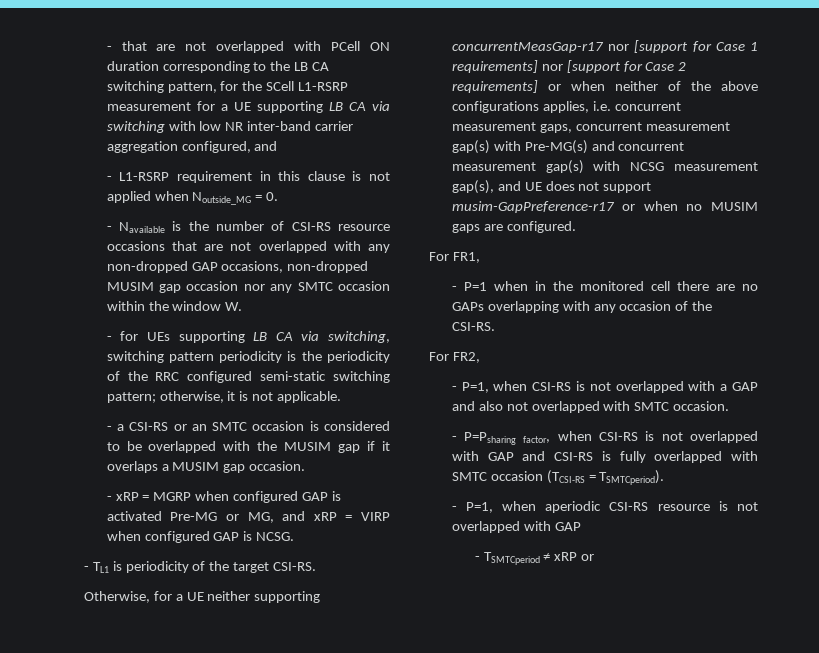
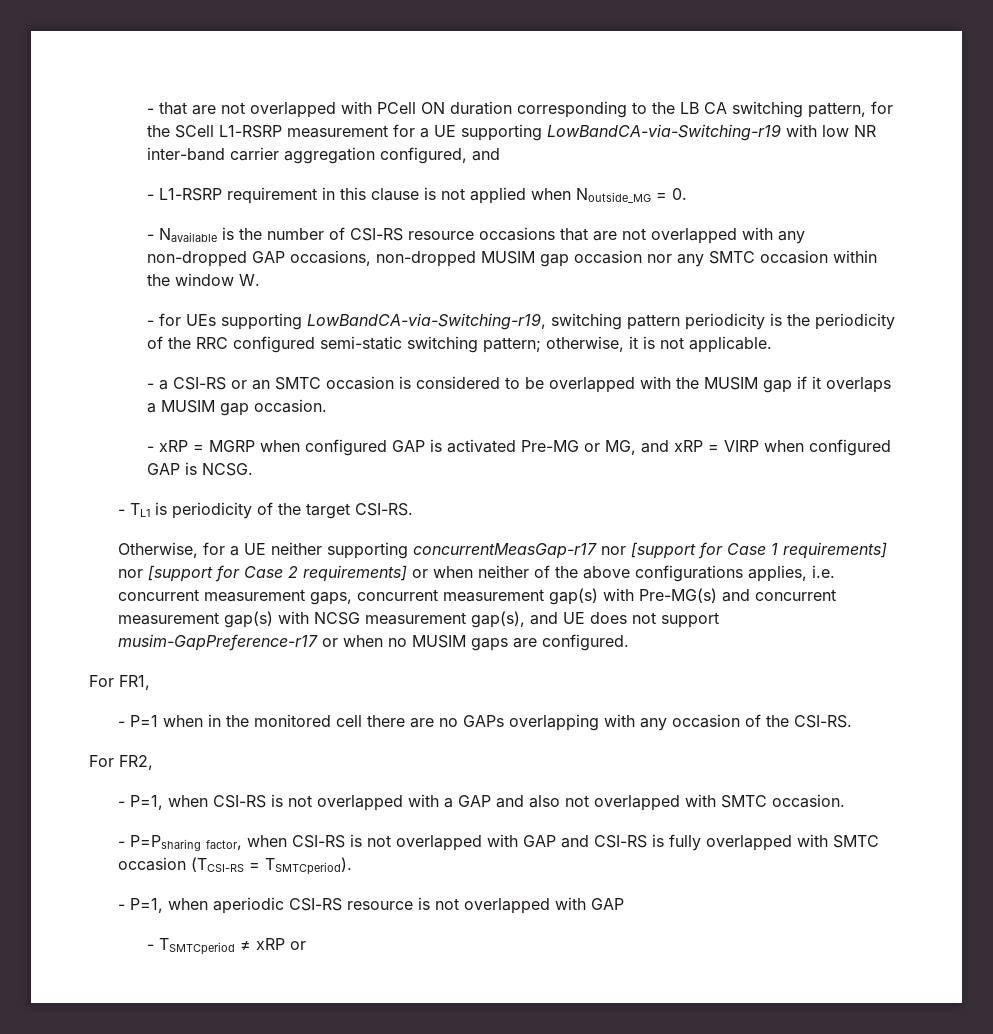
- - that are not overlapped with PCell ON duration corresponding to the LB CA switching pattern, for the SCell L1-RSRP measurement for a UE supporting LB CA via switching with low NR inter-band carrier aggregation configured, and
+ - that are not overlapped with PCell ON duration corresponding to the LB CA switching pattern, for the SCell L1-RSRP measurement for a UE supporting LowBandCA-via-Switching-r19 with low NR inter-band carrier aggregation configured, and
- - for UEs supporting LB CA via switching, switching pattern periodicity is the periodicity of the RRC configured semi-static switching pattern; otherwise, it is not applicable.
+ - for UEs supporting LowBandCA-via-Switching-r19, switching pattern periodicity is the periodicity of the RRC configured semi-static switching pattern; otherwise, it is not applicable.

